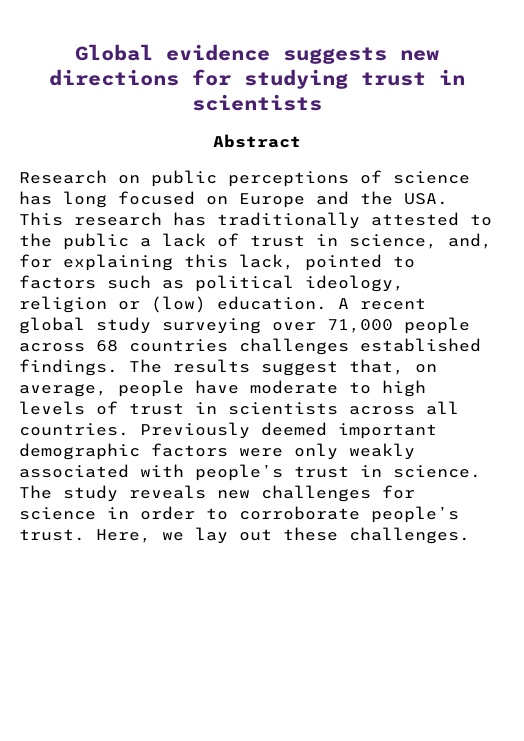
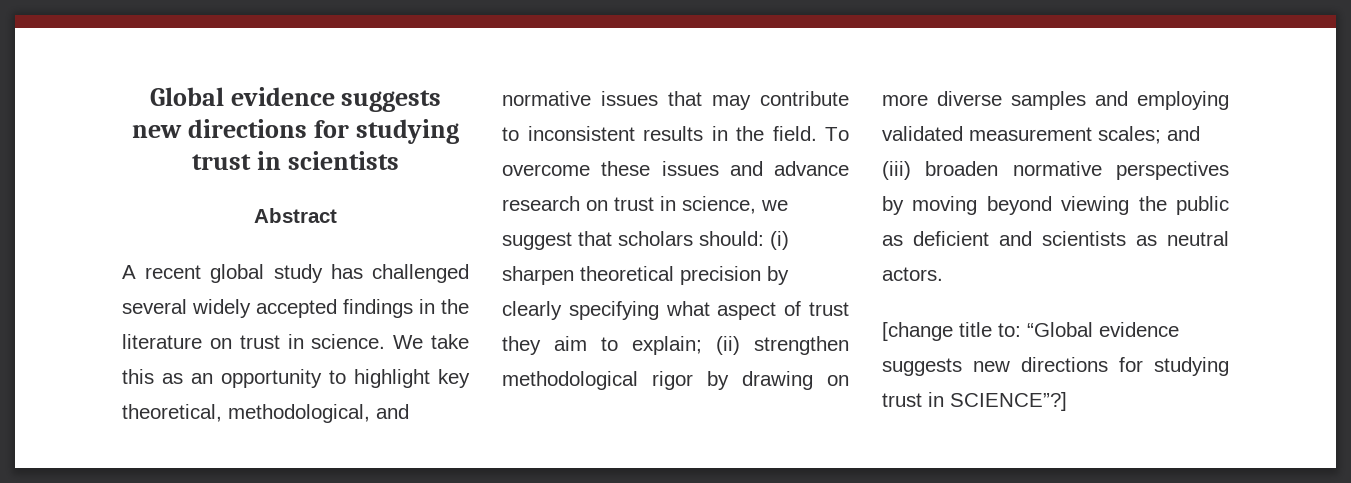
- Research on public perceptions of science has long focused on Europe and the USA. This research has traditionally attested to the public a lack of trust in science, and, for explaining this lack, pointed to factors such as political ideology, religion or (low) education. A recent global study surveying over 71,000 people across 68 countries challenges established findings. The results suggest that, on average, people have moderate to high levels of trust in scientists across all countries. Previously deemed important demographic factors were only weakly associated with people’s trust in science. The study reveals new challenges for science in order to corroborate people’s trust. Here, we lay out these challenges.
+ A recent global study has challenged several widely accepted findings in the literature on trust in science. We take this as an opportunity to highlight key theoretical, methodological, and normative issues that may contribute to inconsistent results in the field. To overcome these issues and advance research on trust in science, we suggest that scholars should: (i) sharpen theoretical precision by clearly specifying what aspect of trust they aim to explain; (ii) strengthen methodological rigor by drawing on more diverse samples and employing validated measurement scales; and (iii) broaden normative perspectives by moving beyond viewing the public as deficient and scientists as neutral actors.
+ [change title to: “Global evidence suggests new directions for studying trust in SCIENCE”?]

